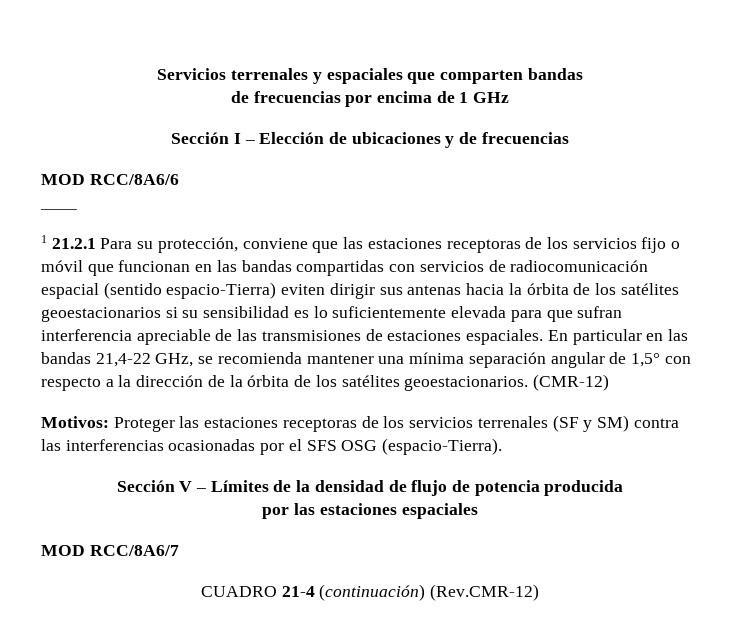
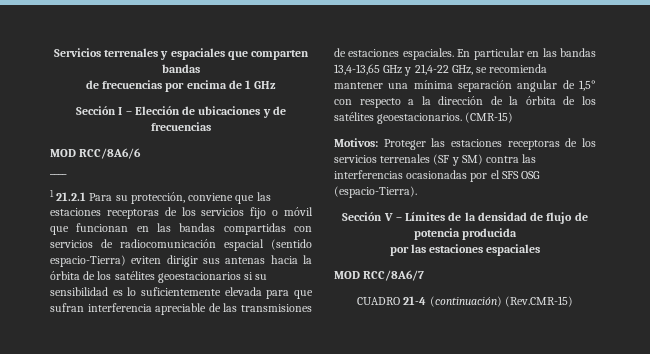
- En particular en las bandas 21,4-22 GHz, se recomienda mantener una mínima separación angular de 1,5° con respecto a la dirección de la órbita de los satélites geoestacionarios.
+ En particular en las bandas 13,4-13,65 GHz y 21,4-22 GHz, se recomienda mantener una mínima separación angular de 1,5° con respecto a la dirección de la órbita de los satélites geoestacionarios.
- (CMR-12)
+ (CMR-15)
- CUADRO 21-4 (continuación) (Rev.CMR-12)
+ CUADRO 21-4 (continuación) (Rev.CMR-15)

